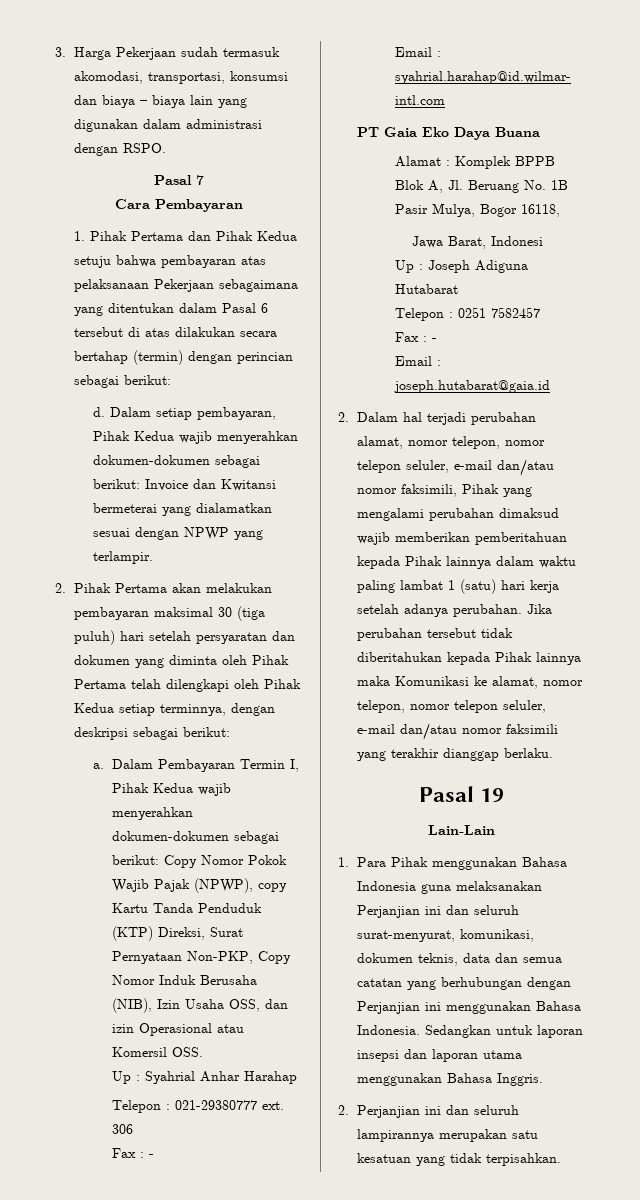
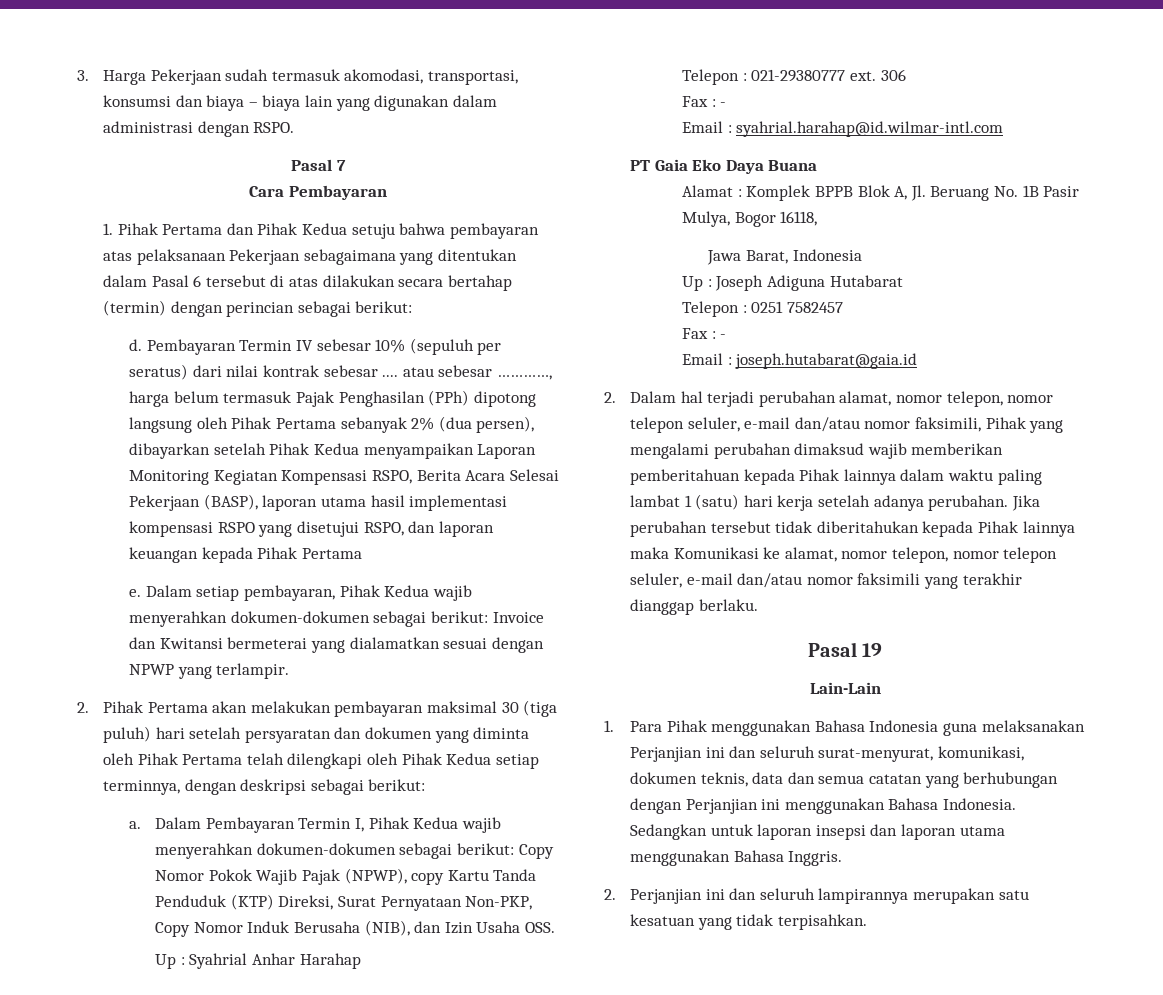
+ Pembayaran Termin IV sebesar 10% (sepuluh per seratus) dari nilai kontrak sebesar .... atau sebesar …………, harga belum termasuk Pajak Penghasilan (PPh) dipotong langsung oleh Pihak Pertama sebanyak 2% (dua persen), dibayarkan setelah Pihak Kedua menyampaikan Laporan Monitoring Kegiatan Kompensasi RSPO, Berita Acara Selesai Pekerjaan (BASP), laporan utama hasil implementasi kompensasi RSPO yang disetujui RSPO, dan laporan keuangan kepada Pihak Pertama
+ e.
- Dalam Pembayaran Termin I, Pihak Kedua wajib menyerahkan dokumen-dokumen sebagai berikut: Copy Nomor Pokok Wajib Pajak (NPWP), copy Kartu Tanda Penduduk (KTP) Direksi, Surat Pernyataan Non-PKP, Copy Nomor Induk Berusaha (NIB), Izin Usaha OSS, dan izin Operasional atau Komersil OSS.
+ Dalam Pembayaran Termin I, Pihak Kedua wajib menyerahkan dokumen-dokumen sebagai berikut: Copy Nomor Pokok Wajib Pajak (NPWP), copy Kartu Tanda Penduduk (KTP) Direksi, Surat Pernyataan Non-PKP, Copy Nomor Induk Berusaha (NIB), dan Izin Usaha OSS.
- Jawa Barat, Indonesi
+ Jawa Barat, Indonesia

